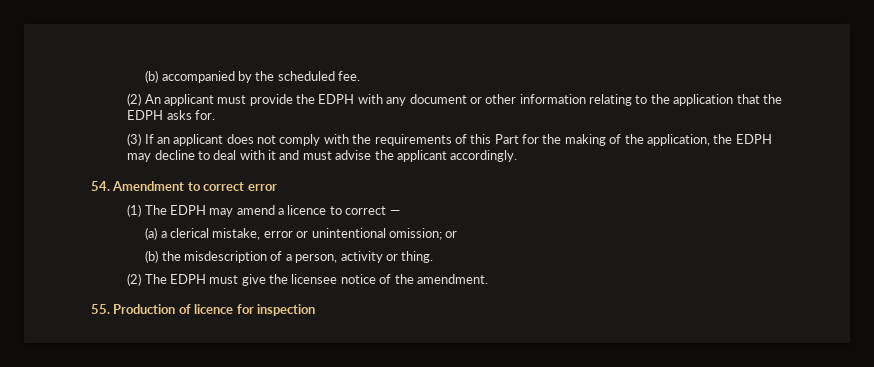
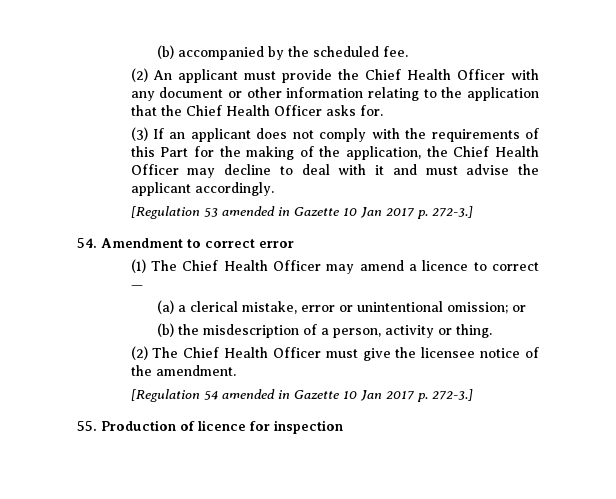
- (2) An applicant must provide the EDPH with any document or other information relating to the application that the EDPH asks for.
+ (2) An applicant must provide the Chief Health Officer with any document or other information relating to the application that the Chief Health Officer asks for.
- (3) If an applicant does not comply with the requirements of this Part for the making of the application, the EDPH may decline to deal with it and must advise the applicant accordingly.
+ (3) If an applicant does not comply with the requirements of this Part for the making of the application, the Chief Health Officer may decline to deal with it and must advise the applicant accordingly.
+ [Regulation 53 amended in Gazette 10 Jan 2017 p. 272-3.]
- (1) The EDPH may amend a licence to correct —
+ (1) The Chief Health Officer may amend a licence to correct —
- (2) The EDPH must give the licensee notice of the amendment.
+ (2) The Chief Health Officer must give the licensee notice of the amendment.
+ [Regulation 54 amended in Gazette 10 Jan 2017 p. 272-3.]

